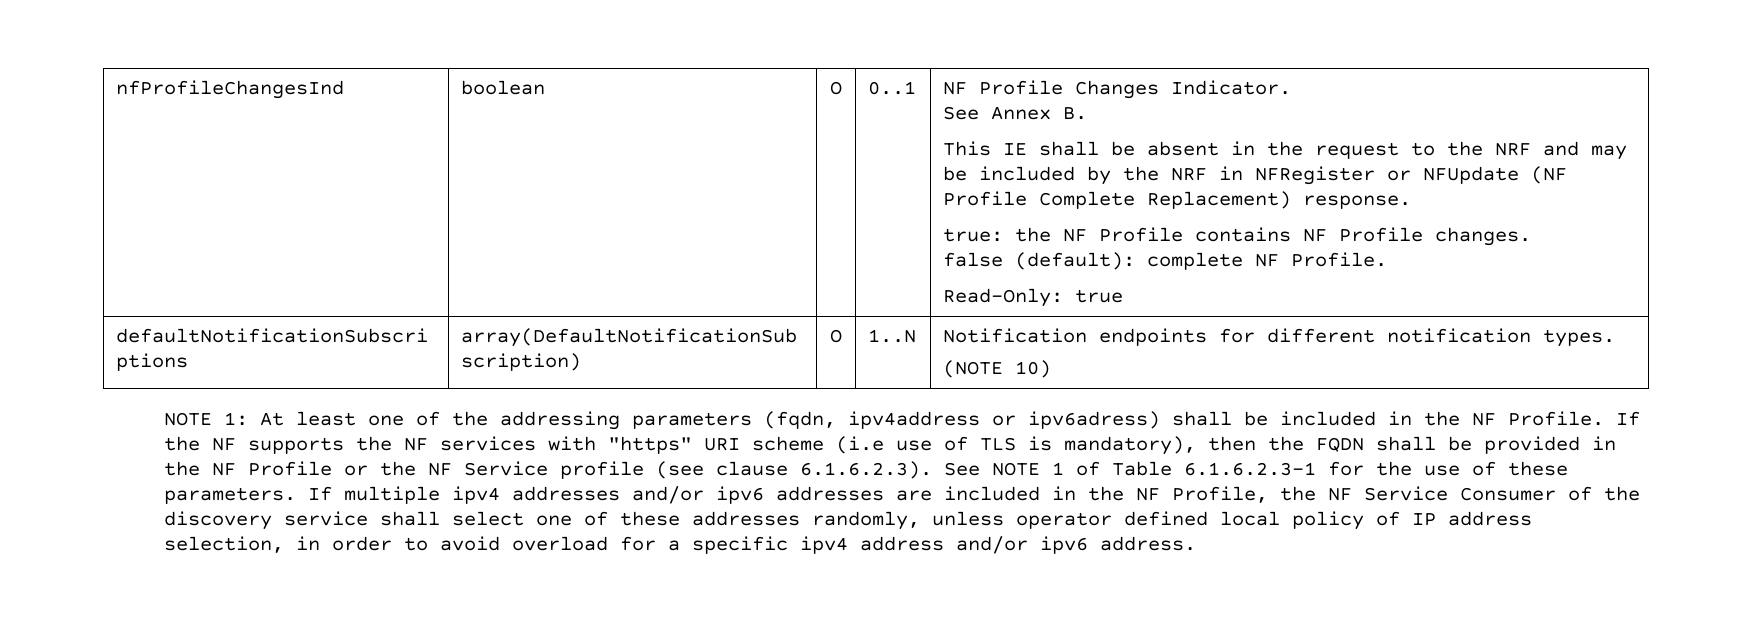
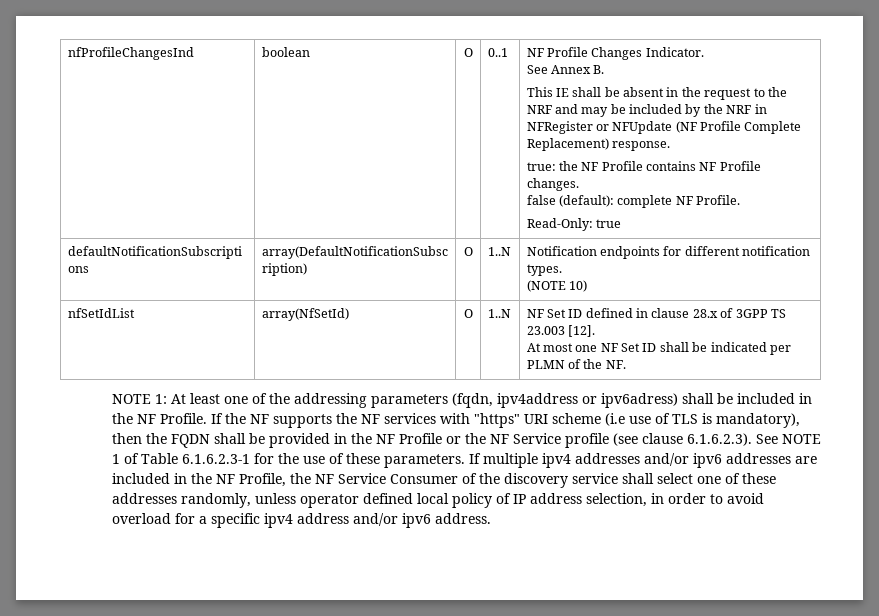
+ nfSetIdList | array(NfSetId) | O | 1..N | NF Set ID defined in clause 28.x of 3GPP TS 23.003 [12].
+ At most one NF Set ID shall be indicated per PLMN of the NF.

